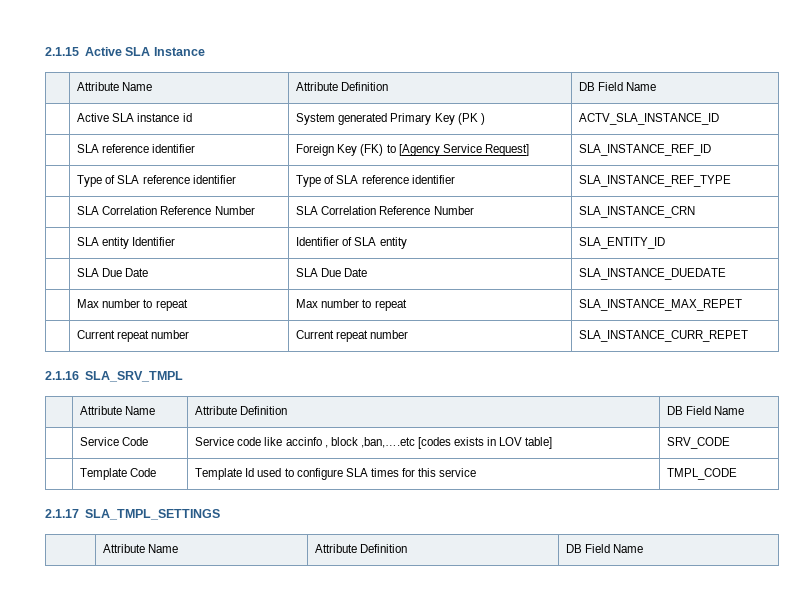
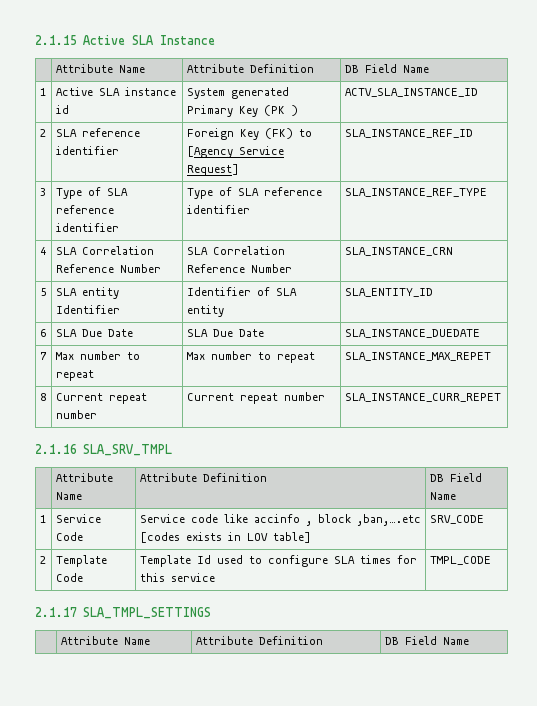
- | Active SLA instance id | System generated Primary Key (PK ) | ACTV_SLA_INSTANCE_ID
+ 1 | Active SLA instance id | System generated Primary Key (PK ) | ACTV_SLA_INSTANCE_ID
- | SLA reference identifier | Foreign Key (FK) to [Agency Service Request] | SLA_INSTANCE_REF_ID
+ 2 | SLA reference identifier | Foreign Key (FK) to [Agency Service Request] | SLA_INSTANCE_REF_ID
- | Type of SLA reference identifier | Type of SLA reference identifier | SLA_INSTANCE_REF_TYPE
+ 3 | Type of SLA reference identifier | Type of SLA reference identifier | SLA_INSTANCE_REF_TYPE
- | SLA Correlation Reference Number | SLA Correlation Reference Number | SLA_INSTANCE_CRN
+ 4 | SLA Correlation Reference Number | SLA Correlation Reference Number | SLA_INSTANCE_CRN
- | SLA entity Identifier | Identifier of SLA entity | SLA_ENTITY_ID
+ 5 | SLA entity Identifier | Identifier of SLA entity | SLA_ENTITY_ID
- | SLA Due Date | SLA Due Date | SLA_INSTANCE_DUEDATE
+ 6 | SLA Due Date | SLA Due Date | SLA_INSTANCE_DUEDATE
- | Max number to repeat | Max number to repeat | SLA_INSTANCE_MAX_REPET
+ 7 | Max number to repeat | Max number to repeat | SLA_INSTANCE_MAX_REPET
- | Current repeat number | Current repeat number | SLA_INSTANCE_CURR_REPET
+ 8 | Current repeat number | Current repeat number | SLA_INSTANCE_CURR_REPET
- | Service Code | Service code like accinfo , block ,ban,….etc [codes exists in LOV table] | SRV_CODE
+ 1 | Service Code | Service code like accinfo , block ,ban,….etc [codes exists in LOV table] | SRV_CODE
- | Template Code | Template Id used to configure SLA times for this service | TMPL_CODE
+ 2 | Template Code | Template Id used to configure SLA times for this service | TMPL_CODE

